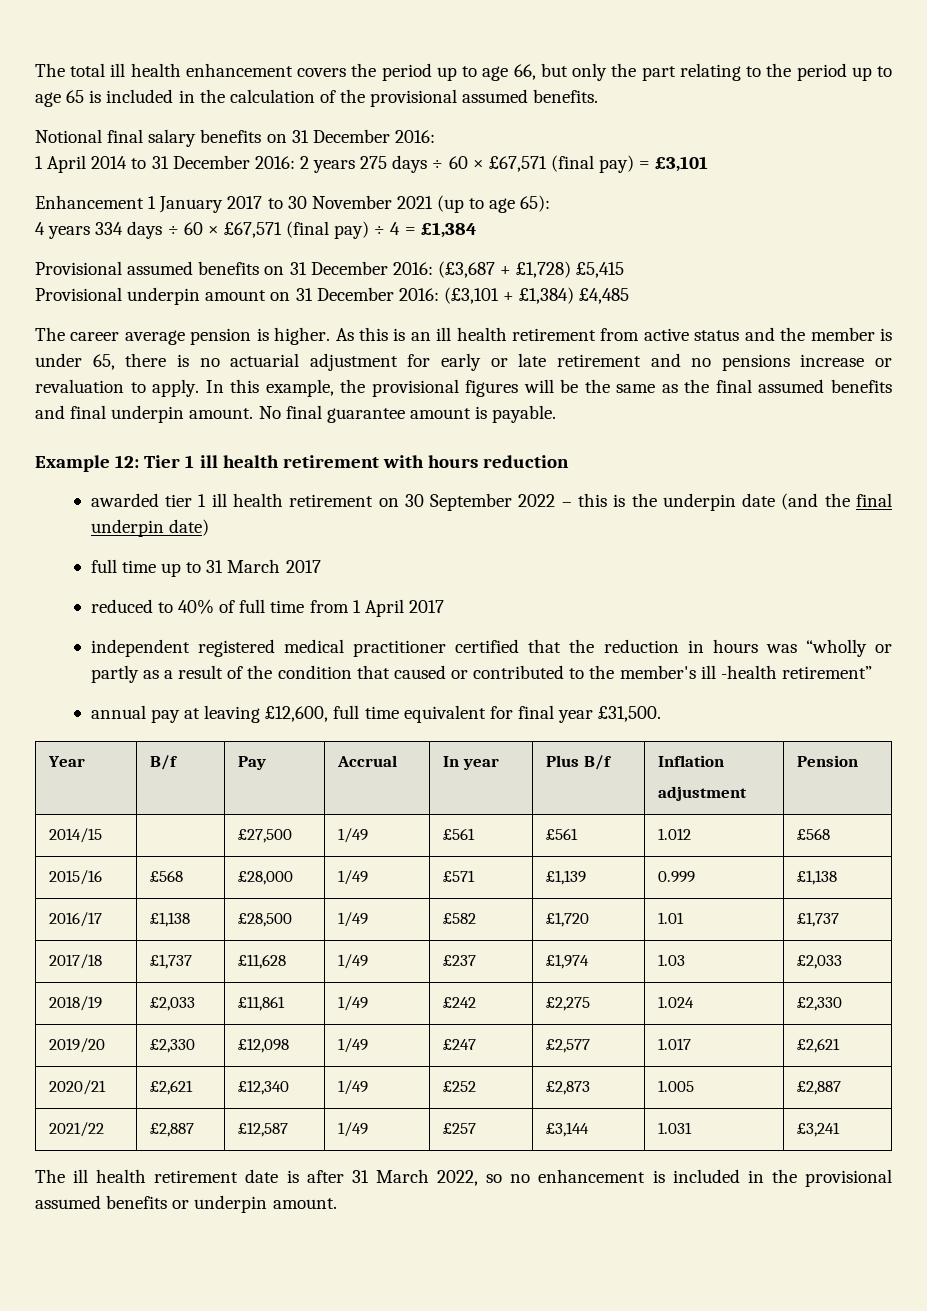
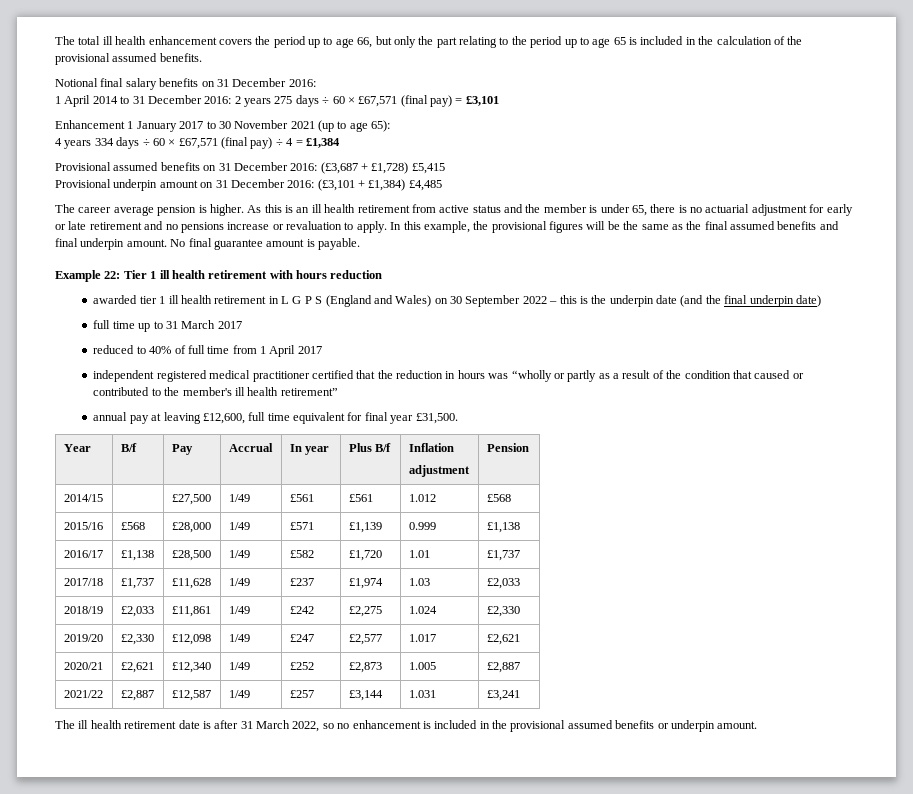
- Example 12: Tier 1 ill health retirement with hours reduction
+ Example 22: Tier 1 ill health retirement with hours reduction
- awarded tier 1 ill health retirement on 30 September 2022 – this is the underpin date (and the final underpin date)
+ awarded tier 1 ill health retirement in L G P S (England and Wales) on 30 September 2022 – this is the underpin date (and the final underpin date)
- independent registered medical practitioner certified that the reduction in hours was “wholly or partly as a result of the condition that caused or contributed to the member's ill -health retirement”
+ independent registered medical practitioner certified that the reduction in hours was “wholly or partly as a result of the condition that caused or contributed to the member's ill health retirement”

